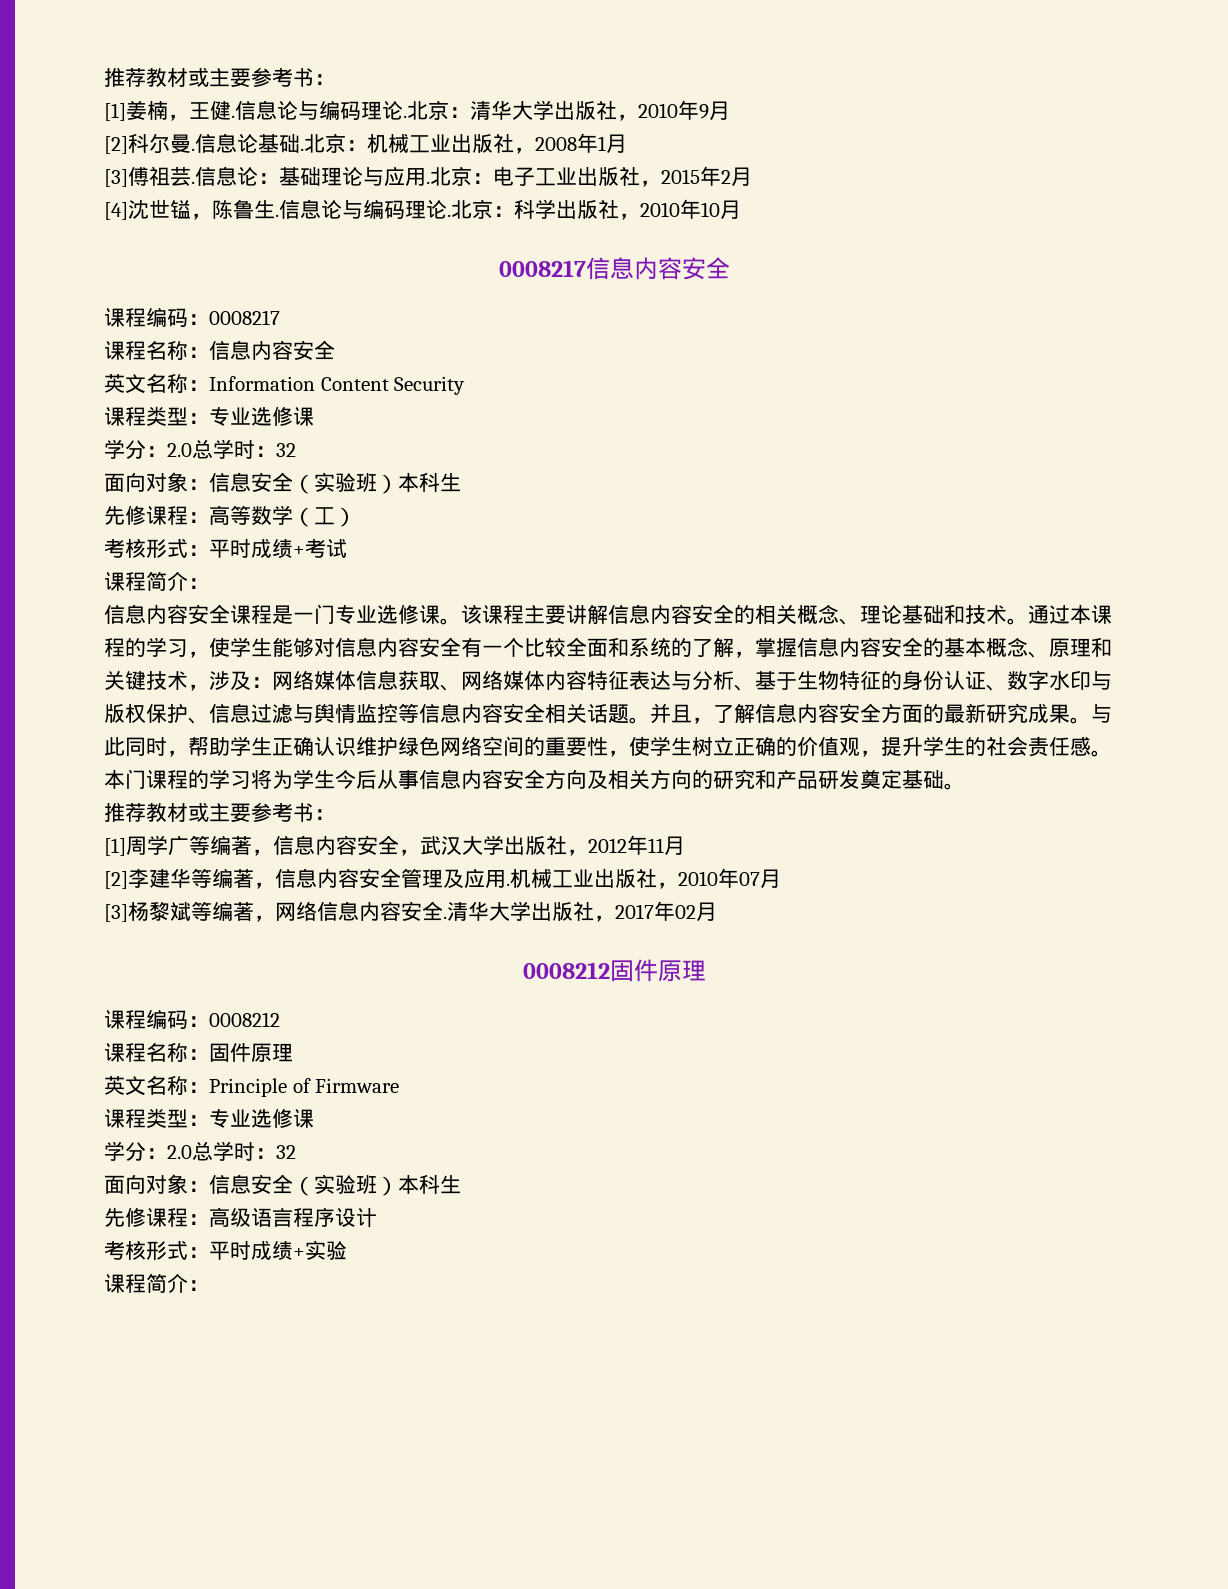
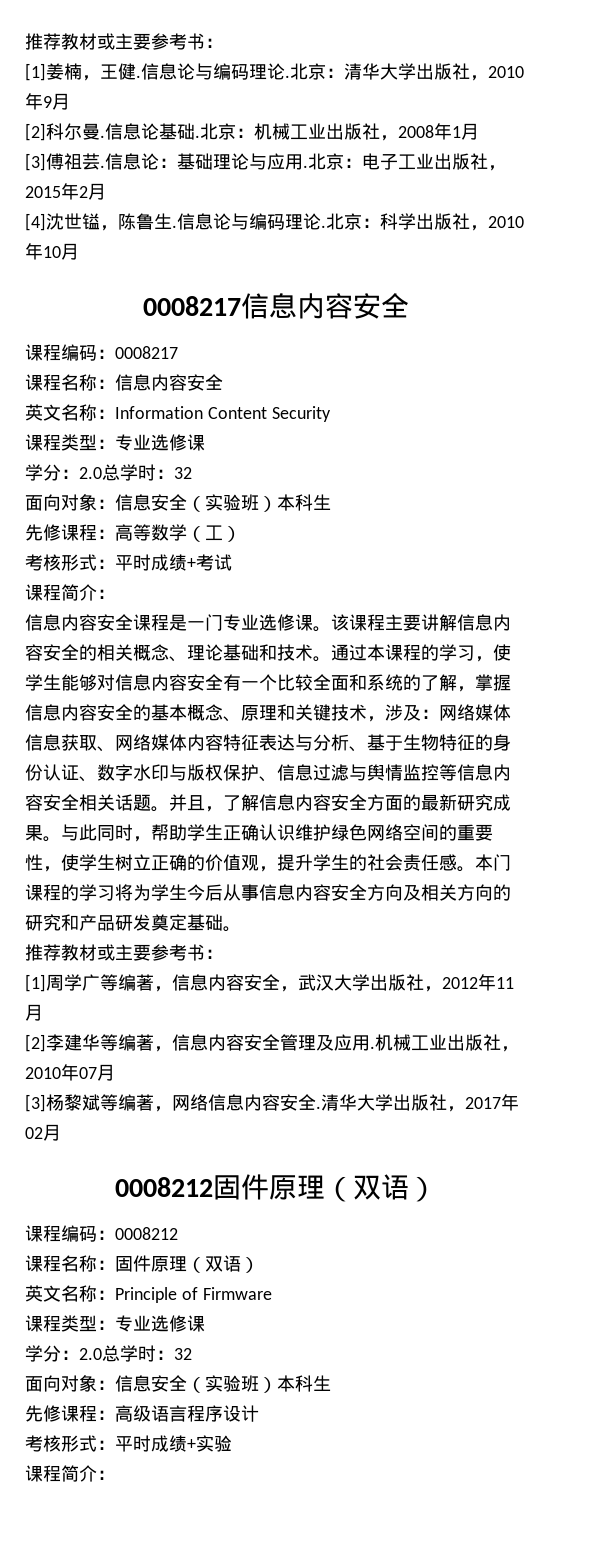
- 0008212固件原理
+ 0008212固件原理（双语）
- 课程名称：固件原理
+ 课程名称：固件原理（双语）

